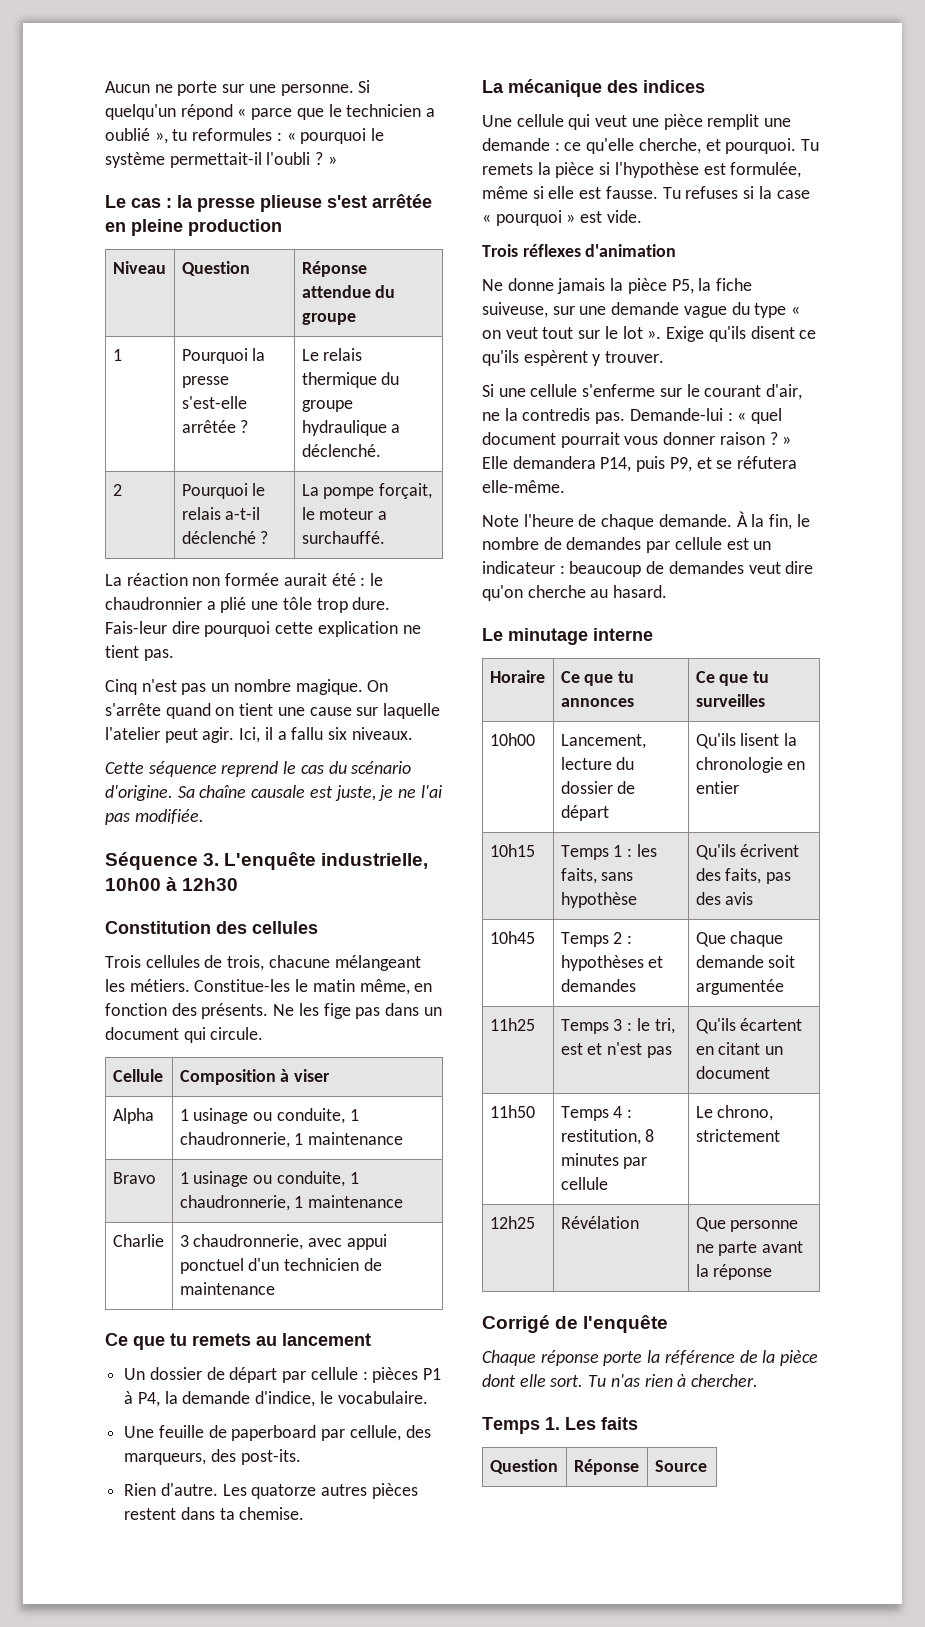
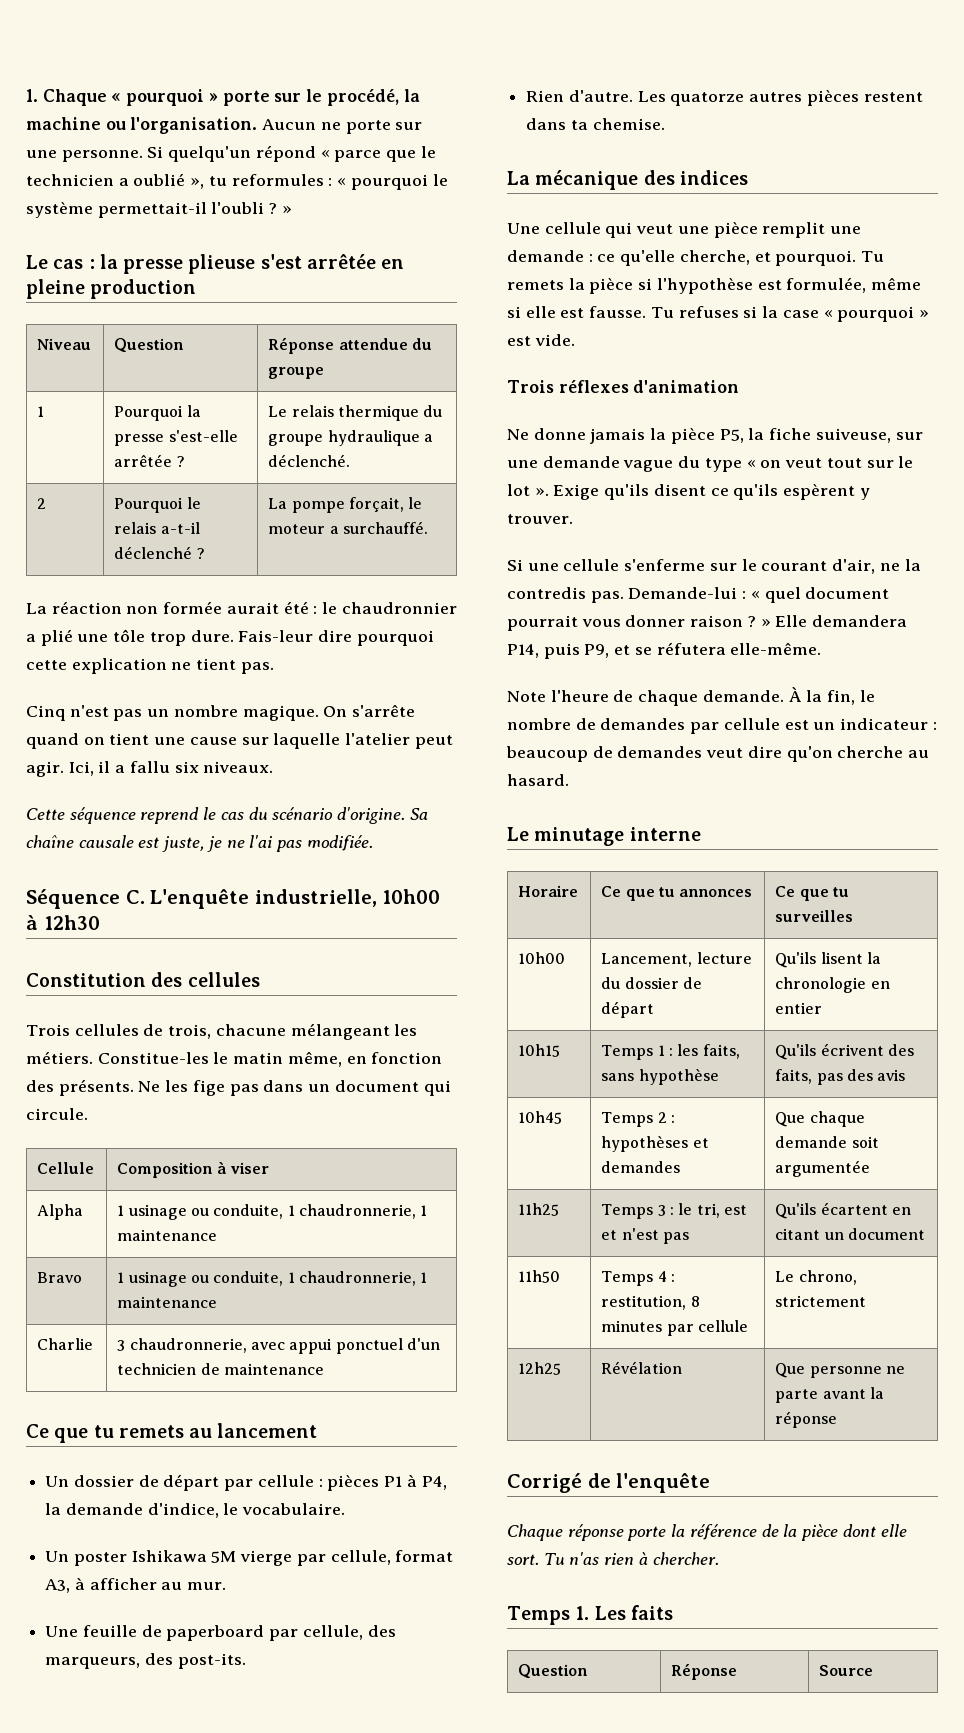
+ 1. Chaque « pourquoi » porte sur le procédé, la machine ou l'organisation.
- Séquence 3. L'enquête industrielle, 10h00 à 12h30
+ Séquence C. L'enquête industrielle, 10h00 à 12h30
+ Un poster Ishikawa 5M vierge par cellule, format A3, à afficher au mur.

